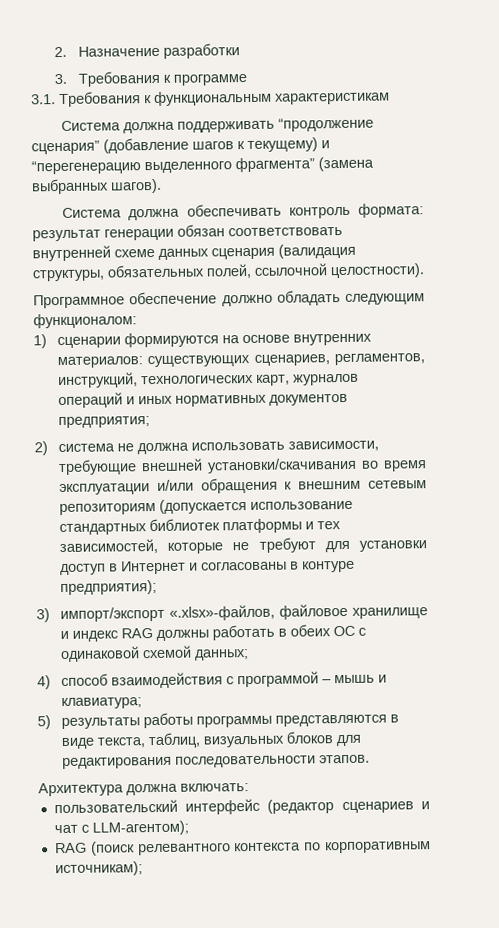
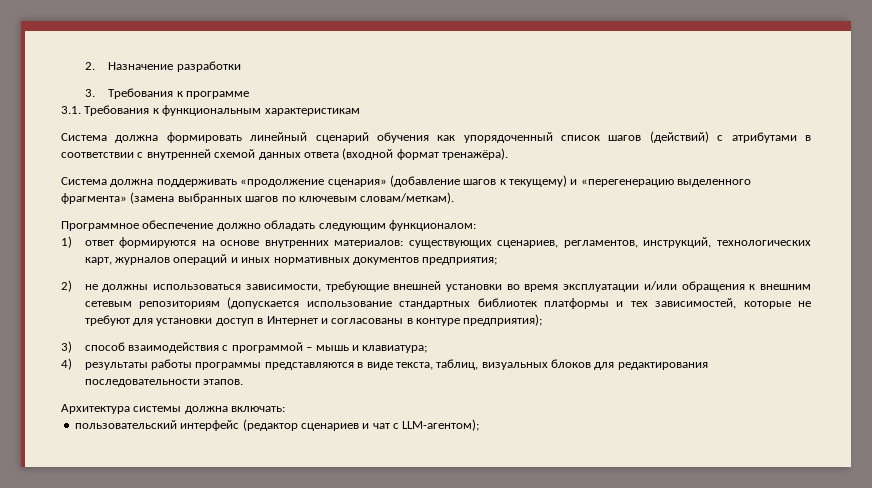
+ Система должна формировать линейный сценарий обучения как упорядоченный список шагов (действий) с атрибутами в соответствии с внутренней схемой данных ответа (входной формат тренажёра).
- Система должна поддерживать “продолжение сценария” (добавление шагов к текущему) и “перегенерацию выделенного фрагмента” (замена выбранных шагов).
- Система должна обеспечивать контроль формата: результат генерации обязан соответствовать внутренней схеме данных сценария (валидация структуры, обязательных полей, ссылочной целостности).
+ Система должна поддерживать «продолжение сценария» (добавление шагов к текущему) и «перегенерацию выделенного фрагмента» (замена выбранных шагов по ключевым словам/меткам).
- 1) сценарии формируются на основе внутренних материалов: существующих сценариев, регламентов, инструкций, технологических карт, журналов операций и иных нормативных документов предприятия;
+ 1) ответ формируются на основе внутренних материалов: существующих сценариев, регламентов, инструкций, технологических карт, журналов операций и иных нормативных документов предприятия;
- 2) система не должна использовать зависимости, требующие внешней установки/скачивания во время эксплуатации и/или обращения к внешним сетевым репозиториям (допускается использование стандартных библиотек платформы и тех зависимостей, которые не требуют для установки доступ в Интернет и согласованы в контуре предприятия);
+ 2) не должны использоваться зависимости, требующие внешней установки во время эксплуатации и/или обращения к внешним сетевым репозиториям (допускается использование стандартных библиотек платформы и тех зависимостей, которые не требуют для установки доступ в Интернет и согласованы в контуре предприятия);
- 3) импорт/экспорт «.xlsx»-файлов, файловое хранилище и индекс RAG должны работать в обеих ОС с одинаковой схемой данных;
- 4) способ взаимодействия с программой – мышь и клавиатура;
+ 3) способ взаимодействия с программой – мышь и клавиатура;
- 5) результаты работы программы представляются в виде текста, таблиц, визуальных блоков для редактирования последовательности этапов.
+ 4) результаты работы программы представляются в виде текста, таблиц, визуальных блоков для редактирования последовательности этапов.
- Архитектура должна включать:
+ Архитектура системы должна включать:
- RAG (поиск релевантного контекста по корпоративным источникам);

